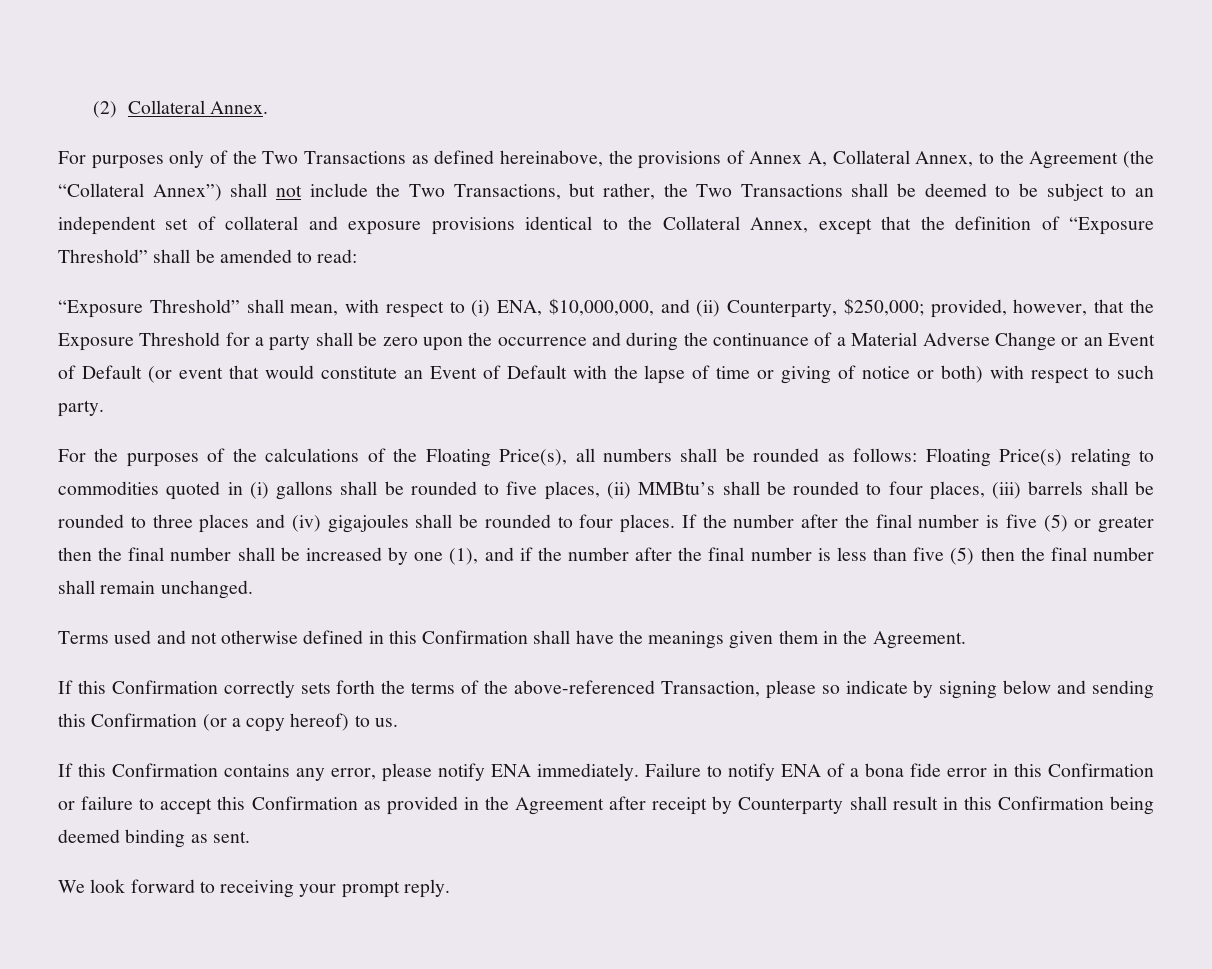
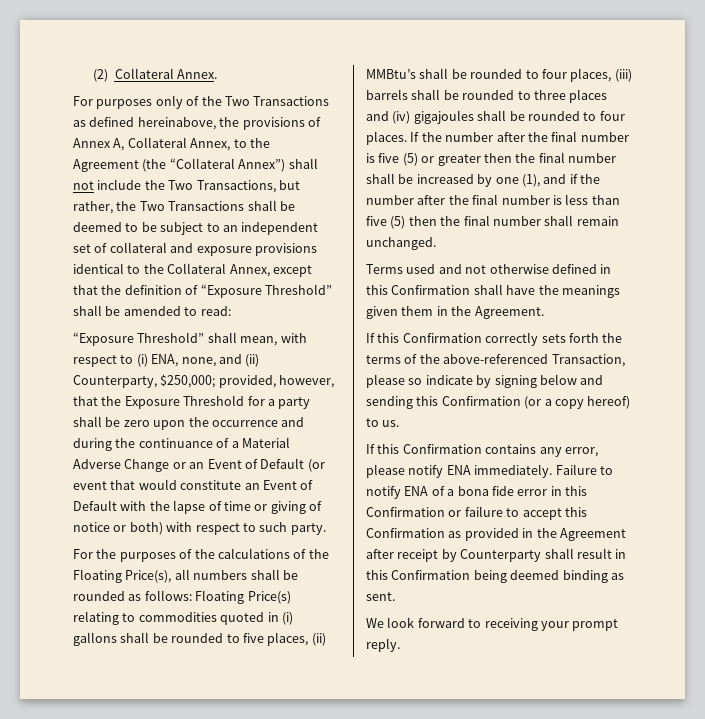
- “Exposure Threshold” shall mean, with respect to (i) ENA, $10,000,000, and (ii) Counterparty, $250,000;
+ “Exposure Threshold” shall mean, with respect to (i) ENA, none, and (ii) Counterparty, $250,000;

